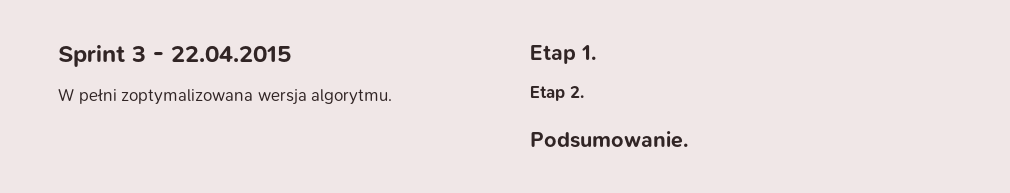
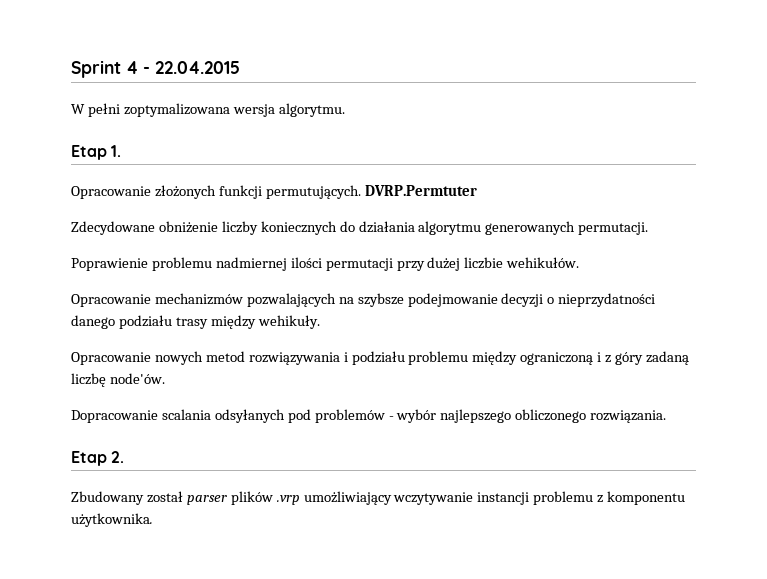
- Sprint 3 - 22.04.2015
+ Sprint 4 - 22.04.2015
+ Opracowanie złożonych funkcji permutujących. DVRP.Permtuter
+ Zdecydowane obniżenie liczby koniecznych do działania algorytmu generowanych permutacji.
+ Poprawienie problemu nadmiernej ilości permutacji przy dużej liczbie wehikułów.
+ Opracowanie mechanizmów pozwalających na szybsze podejmowanie decyzji o nieprzydatności danego podziału trasy między wehikuły.
+ Opracowanie nowych metod rozwiązywania i podziału problemu między ograniczoną i z góry zadaną liczbę node'ów.
+ Dopracowanie scalania odsyłanych pod problemów - wybór najlepszego obliczonego rozwiązania.
  Etap 2.
- Podsumowanie.
+ Zbudowany został parser plików .vrp umożliwiający wczytywanie instancji problemu z komponentu użytkownika.

